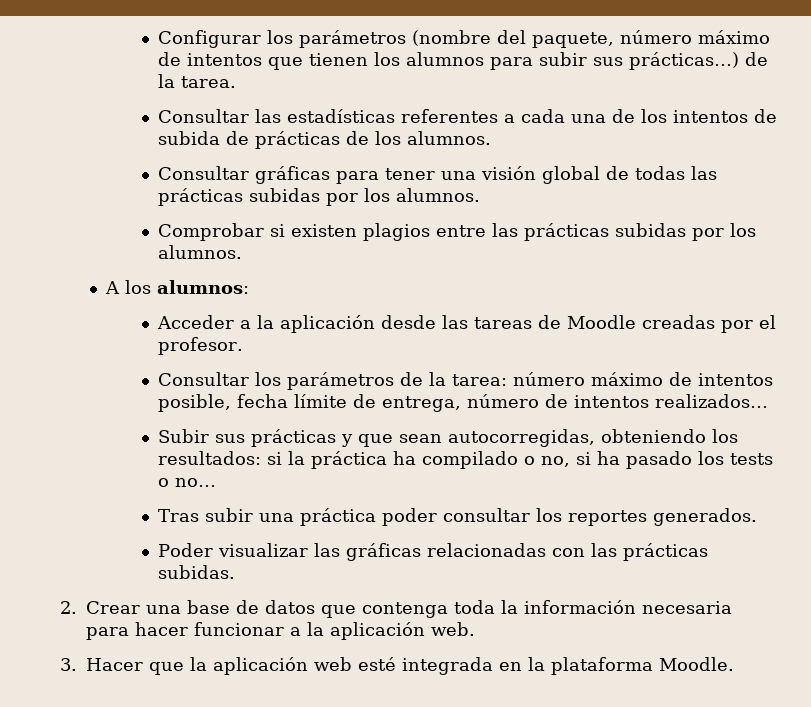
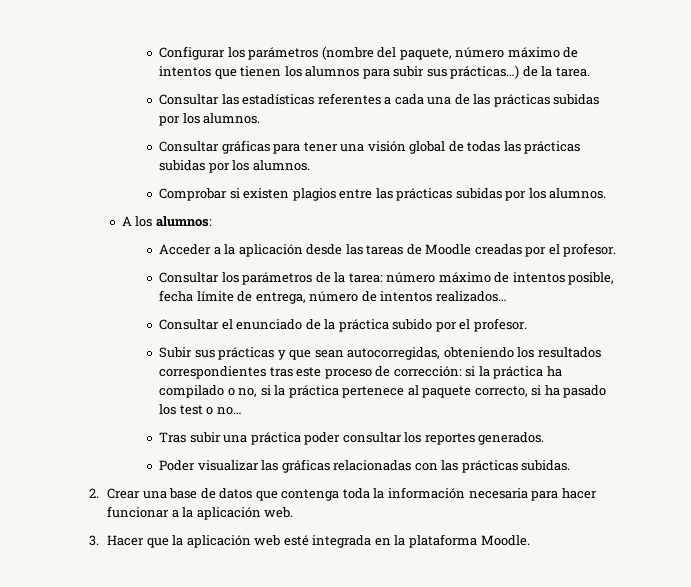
- Consultar las estadísticas referentes a cada una de los intentos de subida de prácticas de los alumnos.
+ Consultar las estadísticas referentes a cada una de las prácticas subidas por los alumnos.
+ Consultar el enunciado de la práctica subido por el profesor.
- Subir sus prácticas y que sean autocorregidas, obteniendo los resultados: si la práctica ha compilado o no, si ha pasado los tests o no…
+ Subir sus prácticas y que sean autocorregidas, obteniendo los resultados correspondientes tras este proceso de corrección: si la práctica ha compilado o no, si la práctica pertenece al paquete correcto, si ha pasado los test o no…

